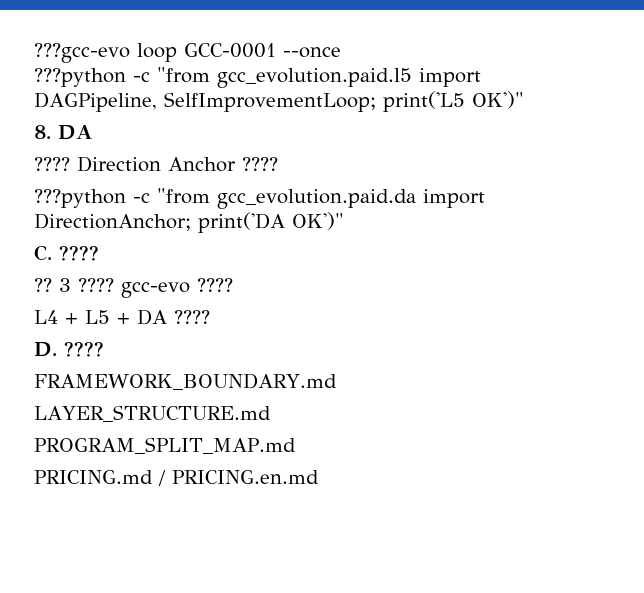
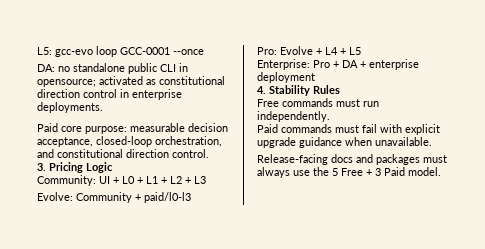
- ???gcc-evo loop GCC-0001 --once
+ L5: gcc-evo loop GCC-0001 --once
- ???python -c "from gcc_evolution.paid.l5 import DAGPipeline, SelfImprovementLoop; print('L5 OK')"
- 8. DA
- ???? Direction Anchor ????
- ???python -c "from gcc_evolution.paid.da import DirectionAnchor; print('DA OK')"
- C. ????
- ?? 3 ???? gcc-evo ????
- L4 + L5 + DA ????
- D. ????
- FRAMEWORK_BOUNDARY.md
- LAYER_STRUCTURE.md
- PROGRAM_SPLIT_MAP.md
- PRICING.md / PRICING.en.md
+ DA: no standalone public CLI in opensource; activated as constitutional direction control in enterprise deployments.
+ Paid core purpose: measurable decision acceptance, closed-loop orchestration, and constitutional direction control.
+ 3. Pricing Logic
+ Community: UI + L0 + L1 + L2 + L3
+ Evolve: Community + paid/l0-l3
+ Pro: Evolve + L4 + L5
+ Enterprise: Pro + DA + enterprise deployment
+ 4. Stability Rules
+ Free commands must run independently.
+ Paid commands must fail with explicit upgrade guidance when unavailable.
+ Release-facing docs and packages must always use the 5 Free + 3 Paid model.

